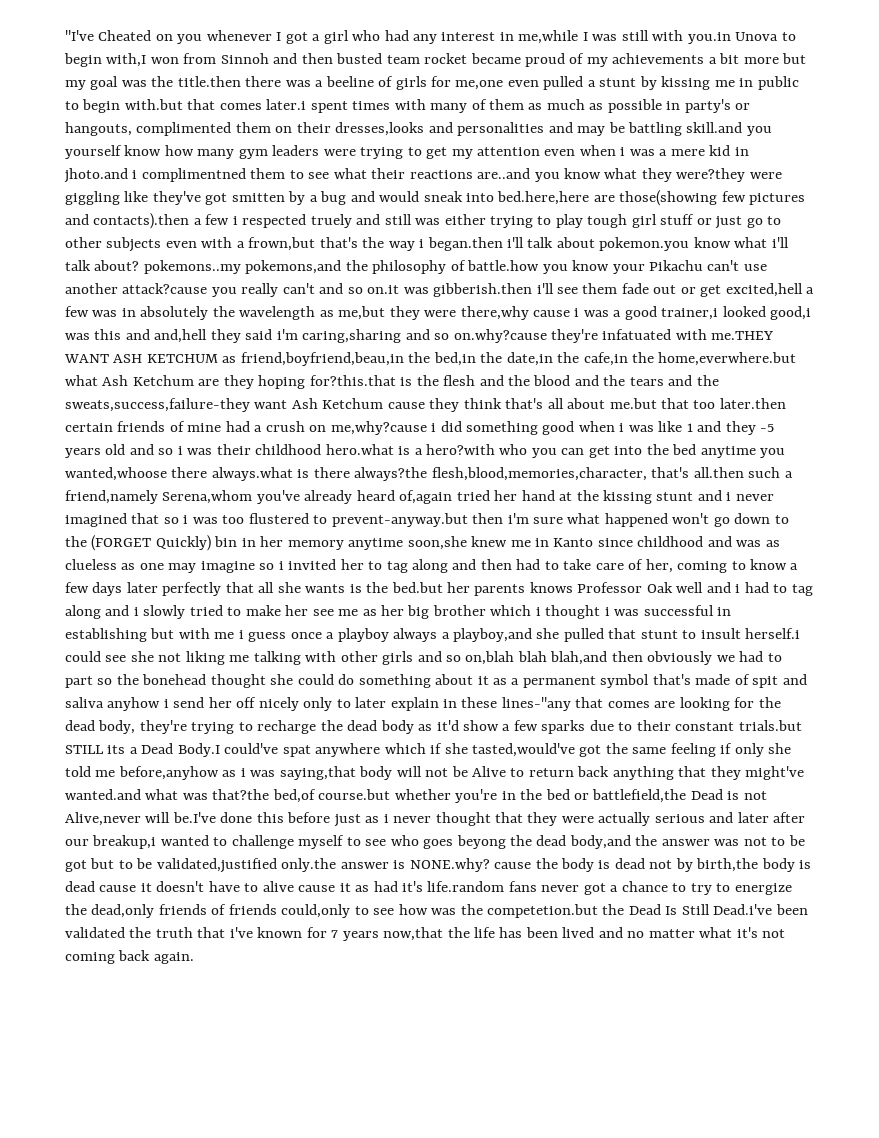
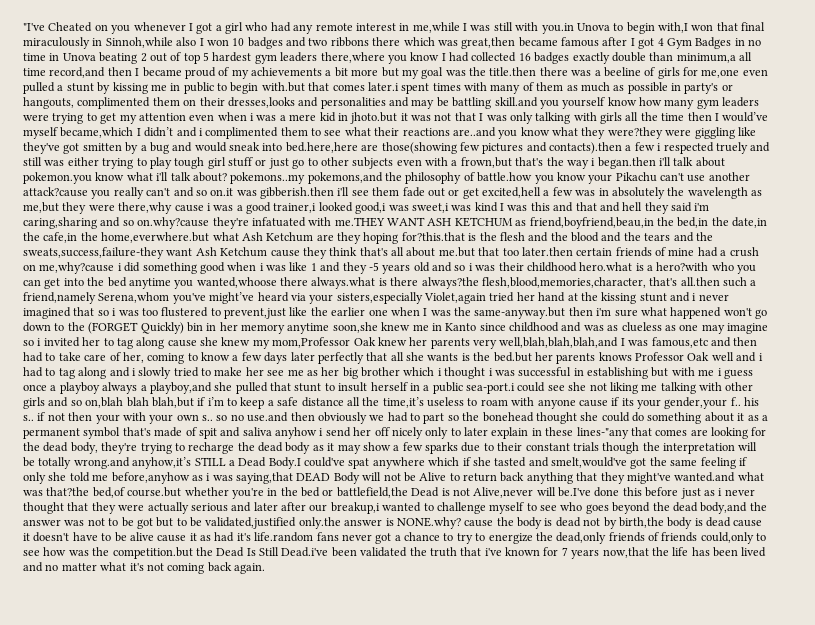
- "I've Cheated on you whenever I got a girl who had any interest in me,while I was still with you.in Unova to begin with,I won from Sinnoh and then busted team rocket became proud of my achievements a bit more but my goal was the title.then there was a beeline of girls for me,one even pulled a stunt by kissing me in public to begin with.but that comes later.i spent times with many of them as much as possible in party's or hangouts, complimented them on their dresses,looks and personalities and may be battling skill.and you yourself know how many gym leaders were trying to get my attention even when i was a mere kid in jhoto.and i complimentned them to see what their reactions are..and you know what they were?they were giggling like they've got smitten by a bug and would sneak into bed.here,here are those(showing few pictures and contacts).then a few i respected truely and still was either trying to play tough girl stuff or just go to other subjects even with a frown,but that's the way i began.then i'll talk about pokemon.you know what i'll talk about? pokemons..my pokemons,and the philosophy of battle.how you know your Pikachu can't use another attack?cause you really can't and so on.it was gibberish.then i'll see them fade out or get excited,hell a few was in absolutely the wavelength as me,but they were there,why cause i was a good trainer,i looked good,i was this and and,hell they said i'm caring,sharing and so on.why?cause they're infatuated with me.THEY WANT ASH KETCHUM as friend,boyfriend,beau,in the bed,in the date,in the cafe,in the home,everwhere.but what Ash Ketchum are they hoping for?this.that is the flesh and the blood and the tears and the sweats,success,failure-they want Ash Ketchum cause they think that's all about me.but that too later.then certain friends of mine had a crush on me,why?cause i did something good when i was like 1 and they -5 years old and so i was their childhood hero.what is a hero?with who you can get into the bed anytime you wanted,whoose there always.what is there always?the flesh,blood,memories,character, that's all.then such a friend,namely Serena,whom you've already heard of,again tried her hand at the kissing stunt and i never imagined that so i was too flustered to prevent-anyway.but then i'm sure what happened won't go down to the (FORGET Quickly) bin in her memory anytime soon,she knew me in Kanto since childhood and was as clueless as one may imagine so i invited her to tag along and then had to take care of her, coming to know a few days later perfectly that all she wants is the bed.but her parents knows Professor Oak well and i had to tag along and i slowly tried to make her see me as her big brother which i thought i was successful in establishing but with me i guess once a playboy always a playboy,and she pulled that stunt to insult herself.i could see she not liking me talking with other girls and so on,blah blah blah,and then obviously we had to part so the bonehead thought she could do something about it as a permanent symbol that's made of spit and saliva anyhow i send her off nicely only to later explain in these lines-"any that comes are looking for the dead body, they're trying to recharge the dead body as it'd show a few sparks due to their constant trials.but STILL its a Dead Body.I could've spat anywhere which if she tasted,would've got the same feeling if only she told me before,anyhow as i was saying,that body will not be Alive to return back anything that they might've wanted.and what was that?the bed,of course.but whether you're in the bed or battlefield,the Dead is not Alive,never will be.I've done this before just as i never thought that they were actually serious and later after our breakup,i wanted to challenge myself to see who goes beyong the dead body,and the answer was not to be got but to be validated,justified only.the answer is NONE.why? cause the body is dead not by birth,the body is dead cause it doesn't have to alive cause it as had it's life.random fans never got a chance to try to energize the dead,only friends of friends could,only to see how was the competetion.but the Dead Is Still Dead.i've been validated the truth that i've known for 7 years now,that the life has been lived and no matter what it's not coming back again.
+ "I've Cheated on you whenever I got a girl who had any remote interest in me,while I was still with you.in Unova to begin with,I won that final miraculously in Sinnoh,while also I won 10 badges and two ribbons there which was great,then became famous after I got 4 Gym Badges in no time in Unova beating 2 out of top 5 hardest gym leaders there,where you know I had collected 16 badges exactly double than minimum,a all time record,and then I became proud of my achievements a bit more but my goal was the title.then there was a beeline of girls for me,one even pulled a stunt by kissing me in public to begin with.but that comes later.i spent times with many of them as much as possible in party's or hangouts, complimented them on their dresses,looks and personalities and may be battling skill.and you yourself know how many gym leaders were trying to get my attention even when i was a mere kid in jhoto.but it was not that I was only talking with girls all the time then I would’ve myself became,which I didn’t and i complimented them to see what their reactions are..and you know what they were?they were giggling like they've got smitten by a bug and would sneak into bed.here,here are those(showing few pictures and contacts).then a few i respected truely and still was either trying to play tough girl stuff or just go to other subjects even with a frown,but that's the way i began.then i'll talk about pokemon.you know what i'll talk about? pokemons..my pokemons,and the philosophy of battle.how you know your Pikachu can't use another attack?cause you really can't and so on.it was gibberish.then i'll see them fade out or get excited,hell a few was in absolutely the wavelength as me,but they were there,why cause i was a good trainer,i looked good,i was sweet,i was kind I was this and that and hell they said i'm caring,sharing and so on.why?cause they're infatuated with me.THEY WANT ASH KETCHUM as friend,boyfriend,beau,in the bed,in the date,in the cafe,in the home,everwhere.but what Ash Ketchum are they hoping for?this.that is the flesh and the blood and the tears and the sweats,success,failure-they want Ash Ketchum cause they think that's all about me.but that too later.then certain friends of mine had a crush on me,why?cause i did something good when i was like 1 and they -5 years old and so i was their childhood hero.what is a hero?with who you can get into the bed anytime you wanted,whoose there always.what is there always?the flesh,blood,memories,character, that's all.then such a friend,namely Serena,whom you've might’ve heard via your sisters,especially Violet,again tried her hand at the kissing stunt and i never imagined that so i was too flustered to prevent,just like the earlier one when I was the same-anyway.but then i'm sure what happened won't go down to the (FORGET Quickly) bin in her memory anytime soon,she knew me in Kanto since childhood and was as clueless as one may imagine so i invited her to tag along cause she knew my mom,Professor Oak knew her parents very well,blah,blah,blah,and I was famous,etc and then had to take care of her, coming to know a few days later perfectly that all she wants is the bed.but her parents knows Professor Oak well and i had to tag along and i slowly tried to make her see me as her big brother which i thought i was successful in establishing but with me i guess once a playboy always a playboy,and she pulled that stunt to insult herself in a public sea-port.i could see she not liking me talking with other girls and so on,blah blah blah,but if i’m to keep a safe distance all the time,it’s useless to roam with anyone cause if its your gender,your f.. his s.. if not then your with your own s.. so no use.and then obviously we had to part so the bonehead thought she could do something about it as a permanent symbol that's made of spit and saliva anyhow i send her off nicely only to later explain in these lines-"any that comes are looking for the dead body, they're trying to recharge the dead body as it may show a few sparks due to their constant trials though the interpretation will be totally wrong.and anyhow,it’s STILL a Dead Body.I could've spat anywhere which if she tasted and smelt,would've got the same feeling if only she told me before,anyhow as i was saying,that DEAD Body will not be Alive to return back anything that they might've wanted.and what was that?the bed,of course.but whether you're in the bed or battlefield,the Dead is not Alive,never will be.I've done this before just as i never thought that they were actually serious and later after our breakup,i wanted to challenge myself to see who goes beyond the dead body,and the answer was not to be got but to be validated,justified only.the answer is NONE.why? cause the body is dead not by birth,the body is dead cause it doesn't have to be alive cause it as had it's life.random fans never got a chance to try to energize the dead,only friends of friends could,only to see how was the competition.but the Dead Is Still Dead.i've been validated the truth that i've known for 7 years now,that the life has been lived and no matter what it's not coming back again.

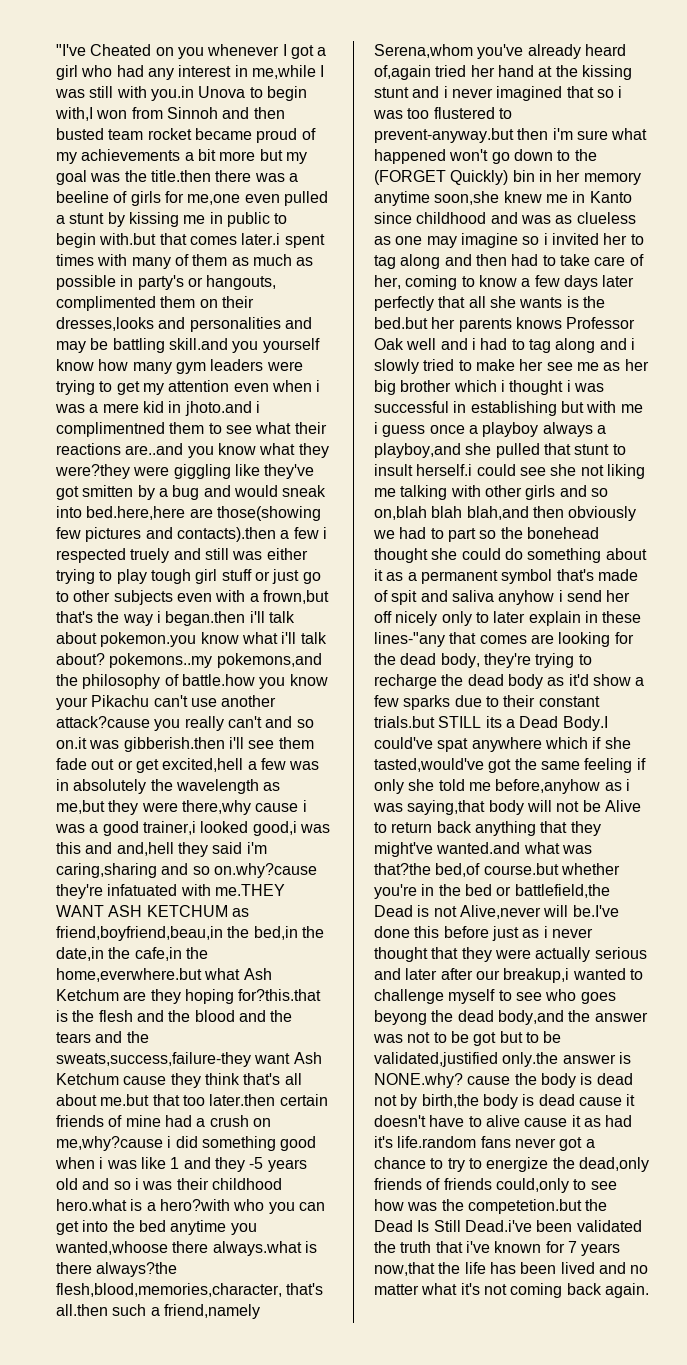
- "I've Cheated on you whenever I got a girl who had any remote interest in me,while I was still with you.in Unova to begin with,I won that final miraculously in Sinnoh,while also I won 10 badges and two ribbons there which was great,then became famous after I got 4 Gym Badges in no time in Unova beating 2 out of top 5 hardest gym leaders there,where you know I had collected 16 badges exactly double than minimum,a all time record,and then I became proud of my achievements a bit more but my goal was the title.then there was a beeline of girls for me,one even pulled a stunt by kissing me in public to begin with.but that comes later.i spent times with many of them as much as possible in party's or hangouts, complimented them on their dresses,looks and personalities and may be battling skill.and you yourself know how many gym leaders were trying to get my attention even when i was a mere kid in jhoto.but it was not that I was only talking with girls all the time then I would’ve myself became,which I didn’t and i complimented them to see what their reactions are..and you know what they were?they were giggling like they've got smitten by a bug and would sneak into bed.here,here are those(showing few pictures and contacts).then a few i respected truely and still was either trying to play tough girl stuff or just go to other subjects even with a frown,but that's the way i began.then i'll talk about pokemon.you know what i'll talk about? pokemons..my pokemons,and the philosophy of battle.how you know your Pikachu can't use another attack?cause you really can't and so on.it was gibberish.then i'll see them fade out or get excited,hell a few was in absolutely the wavelength as me,but they were there,why cause i was a good trainer,i looked good,i was sweet,i was kind I was this and that and hell they said i'm caring,sharing and so on.why?cause they're infatuated with me.THEY WANT ASH KETCHUM as friend,boyfriend,beau,in the bed,in the date,in the cafe,in the home,everwhere.but what Ash Ketchum are they hoping for?this.that is the flesh and the blood and the tears and the sweats,success,failure-they want Ash Ketchum cause they think that's all about me.but that too later.then certain friends of mine had a crush on me,why?cause i did something good when i was like 1 and they -5 years old and so i was their childhood hero.what is a hero?with who you can get into the bed anytime you wanted,whoose there always.what is there always?the flesh,blood,memories,character, that's all.then such a friend,namely Serena,whom you've might’ve heard via your sisters,especially Violet,again tried her hand at the kissing stunt and i never imagined that so i was too flustered to prevent,just like the earlier one when I was the same-anyway.but then i'm sure what happened won't go down to the (FORGET Quickly) bin in her memory anytime soon,she knew me in Kanto since childhood and was as clueless as one may imagine so i invited her to tag along cause she knew my mom,Professor Oak knew her parents very well,blah,blah,blah,and I was famous,etc and then had to take care of her, coming to know a few days later perfectly that all she wants is the bed.but her parents knows Professor Oak well and i had to tag along and i slowly tried to make her see me as her big brother which i thought i was successful in establishing but with me i guess once a playboy always a playboy,and she pulled that stunt to insult herself in a public sea-port.i could see she not liking me talking with other girls and so on,blah blah blah,but if i’m to keep a safe distance all the time,it’s useless to roam with anyone cause if its your gender,your f.. his s.. if not then your with your own s.. so no use.and then obviously we had to part so the bonehead thought she could do something about it as a permanent symbol that's made of spit and saliva anyhow i send her off nicely only to later explain in these lines-"any that comes are looking for the dead body, they're trying to recharge the dead body as it may show a few sparks due to their constant trials though the interpretation will be totally wrong.and anyhow,it’s STILL a Dead Body.I could've spat anywhere which if she tasted and smelt,would've got the same feeling if only she told me before,anyhow as i was saying,that DEAD Body will not be Alive to return back anything that they might've wanted.and what was that?the bed,of course.but whether you're in the bed or battlefield,the Dead is not Alive,never will be.I've done this before just as i never thought that they were actually serious and later after our breakup,i wanted to challenge myself to see who goes beyond the dead body,and the answer was not to be got but to be validated,justified only.the answer is NONE.why? cause the body is dead not by birth,the body is dead cause it doesn't have to be alive cause it as had it's life.random fans never got a chance to try to energize the dead,only friends of friends could,only to see how was the competition.but the Dead Is Still Dead.i've been validated the truth that i've known for 7 years now,that the life has been lived and no matter what it's not coming back again.
+ "I've Cheated on you whenever I got a girl who had any interest in me,while I was still with you.in Unova to begin with,I won from Sinnoh and then busted team rocket became proud of my achievements a bit more but my goal was the title.then there was a beeline of girls for me,one even pulled a stunt by kissing me in public to begin with.but that comes later.i spent times with many of them as much as possible in party's or hangouts, complimented them on their dresses,looks and personalities and may be battling skill.and you yourself know how many gym leaders were trying to get my attention even when i was a mere kid in jhoto.and i complimentned them to see what their reactions are..and you know what they were?they were giggling like they've got smitten by a bug and would sneak into bed.here,here are those(showing few pictures and contacts).then a few i respected truely and still was either trying to play tough girl stuff or just go to other subjects even with a frown,but that's the way i began.then i'll talk about pokemon.you know what i'll talk about? pokemons..my pokemons,and the philosophy of battle.how you know your Pikachu can't use another attack?cause you really can't and so on.it was gibberish.then i'll see them fade out or get excited,hell a few was in absolutely the wavelength as me,but they were there,why cause i was a good trainer,i looked good,i was this and and,hell they said i'm caring,sharing and so on.why?cause they're infatuated with me.THEY WANT ASH KETCHUM as friend,boyfriend,beau,in the bed,in the date,in the cafe,in the home,everwhere.but what Ash Ketchum are they hoping for?this.that is the flesh and the blood and the tears and the sweats,success,failure-they want Ash Ketchum cause they think that's all about me.but that too later.then certain friends of mine had a crush on me,why?cause i did something good when i was like 1 and they -5 years old and so i was their childhood hero.what is a hero?with who you can get into the bed anytime you wanted,whoose there always.what is there always?the flesh,blood,memories,character, that's all.then such a friend,namely Serena,whom you've already heard of,again tried her hand at the kissing stunt and i never imagined that so i was too flustered to prevent-anyway.but then i'm sure what happened won't go down to the (FORGET Quickly) bin in her memory anytime soon,she knew me in Kanto since childhood and was as clueless as one may imagine so i invited her to tag along and then had to take care of her, coming to know a few days later perfectly that all she wants is the bed.but her parents knows Professor Oak well and i had to tag along and i slowly tried to make her see me as her big brother which i thought i was successful in establishing but with me i guess once a playboy always a playboy,and she pulled that stunt to insult herself.i could see she not liking me talking with other girls and so on,blah blah blah,and then obviously we had to part so the bonehead thought she could do something about it as a permanent symbol that's made of spit and saliva anyhow i send her off nicely only to later explain in these lines-"any that comes are looking for the dead body, they're trying to recharge the dead body as it'd show a few sparks due to their constant trials.but STILL its a Dead Body.I could've spat anywhere which if she tasted,would've got the same feeling if only she told me before,anyhow as i was saying,that body will not be Alive to return back anything that they might've wanted.and what was that?the bed,of course.but whether you're in the bed or battlefield,the Dead is not Alive,never will be.I've done this before just as i never thought that they were actually serious and later after our breakup,i wanted to challenge myself to see who goes beyong the dead body,and the answer was not to be got but to be validated,justified only.the answer is NONE.why? cause the body is dead not by birth,the body is dead cause it doesn't have to alive cause it as had it's life.random fans never got a chance to try to energize the dead,only friends of friends could,only to see how was the competetion.but the Dead Is Still Dead.i've been validated the truth that i've known for 7 years now,that the life has been lived and no matter what it's not coming back again.

